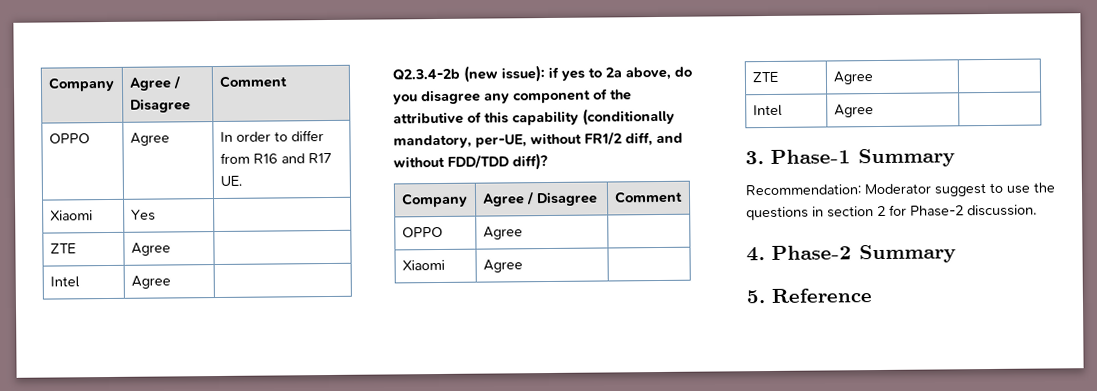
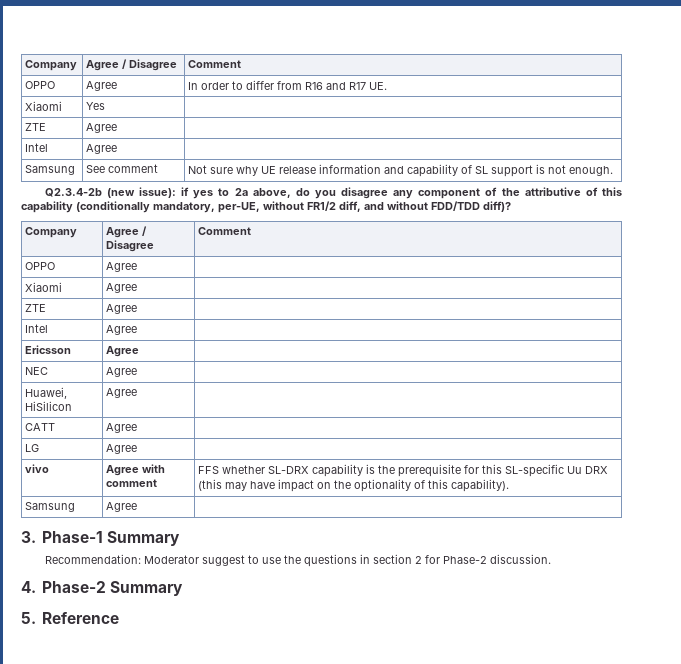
+ Samsung | See comment | Not sure why UE release information and capability of SL support is not enough.
+ Ericsson | Agree |
+ NEC | Agree |
+ Huawei, HiSilicon | Agree |
+ CATT | Agree |
+ LG | Agree |
+ vivo | Agree with comment | FFS whether SL-DRX capability is the prerequisite for this SL-specific Uu DRX (this may have impact on the optionality of this capability).
+ Samsung | Agree |

